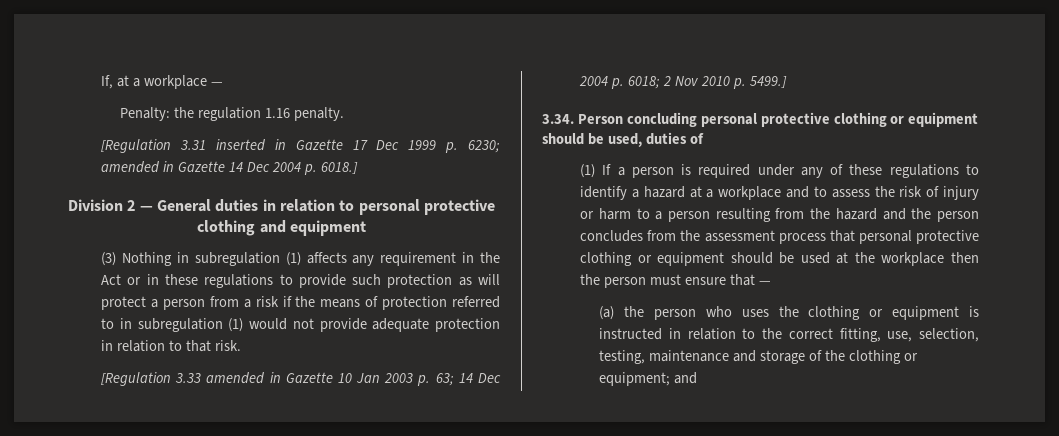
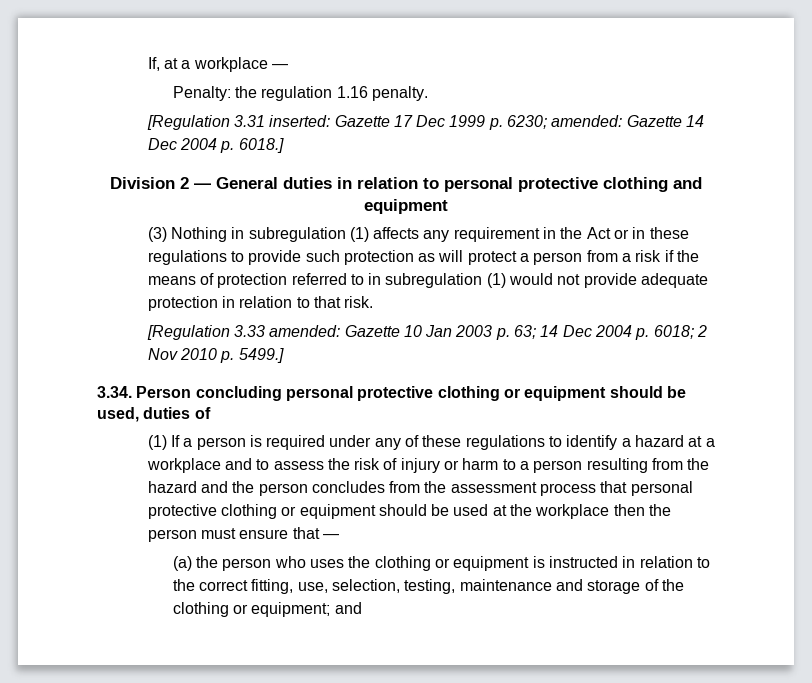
- [Regulation 3.31 inserted in Gazette 17 Dec 1999 p. 6230; amended in Gazette 14 Dec 2004 p. 6018.]
+ [Regulation 3.31 inserted: Gazette 17 Dec 1999 p. 6230; amended: Gazette 14 Dec 2004 p. 6018.]
- [Regulation 3.33 amended in Gazette 10 Jan 2003 p. 63; 14 Dec 2004 p. 6018; 2 Nov 2010 p. 5499.]
+ [Regulation 3.33 amended: Gazette 10 Jan 2003 p. 63; 14 Dec 2004 p. 6018; 2 Nov 2010 p. 5499.]

